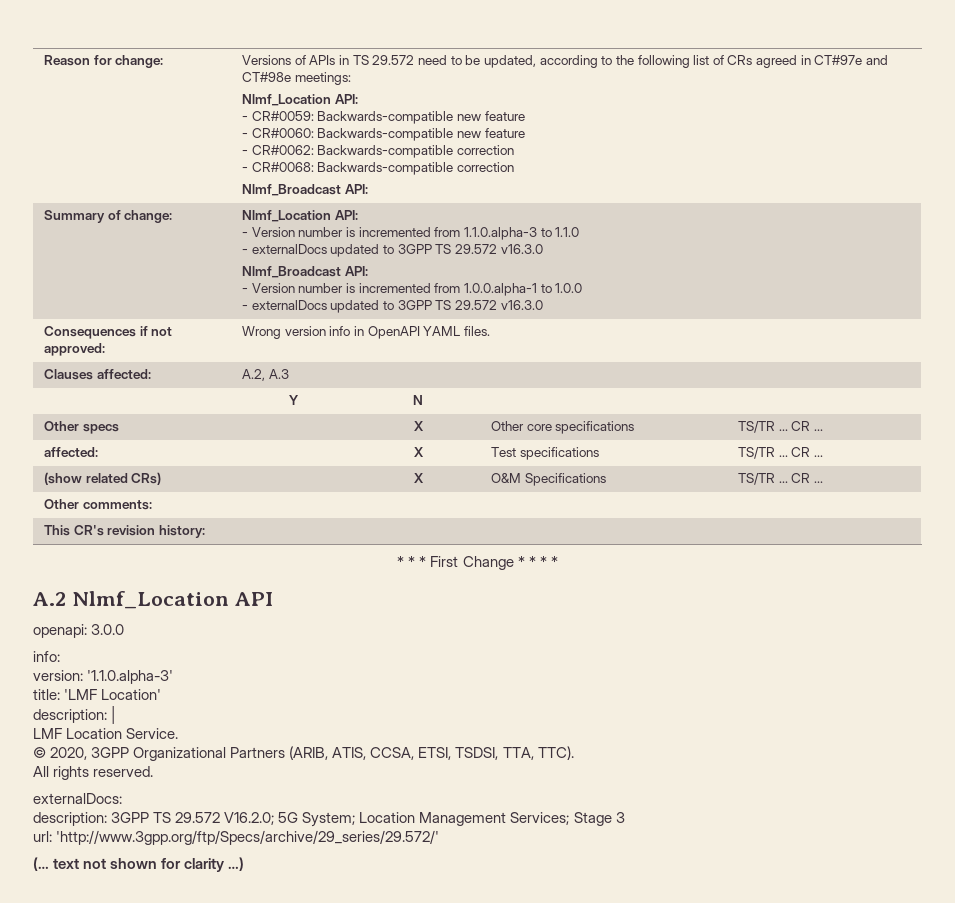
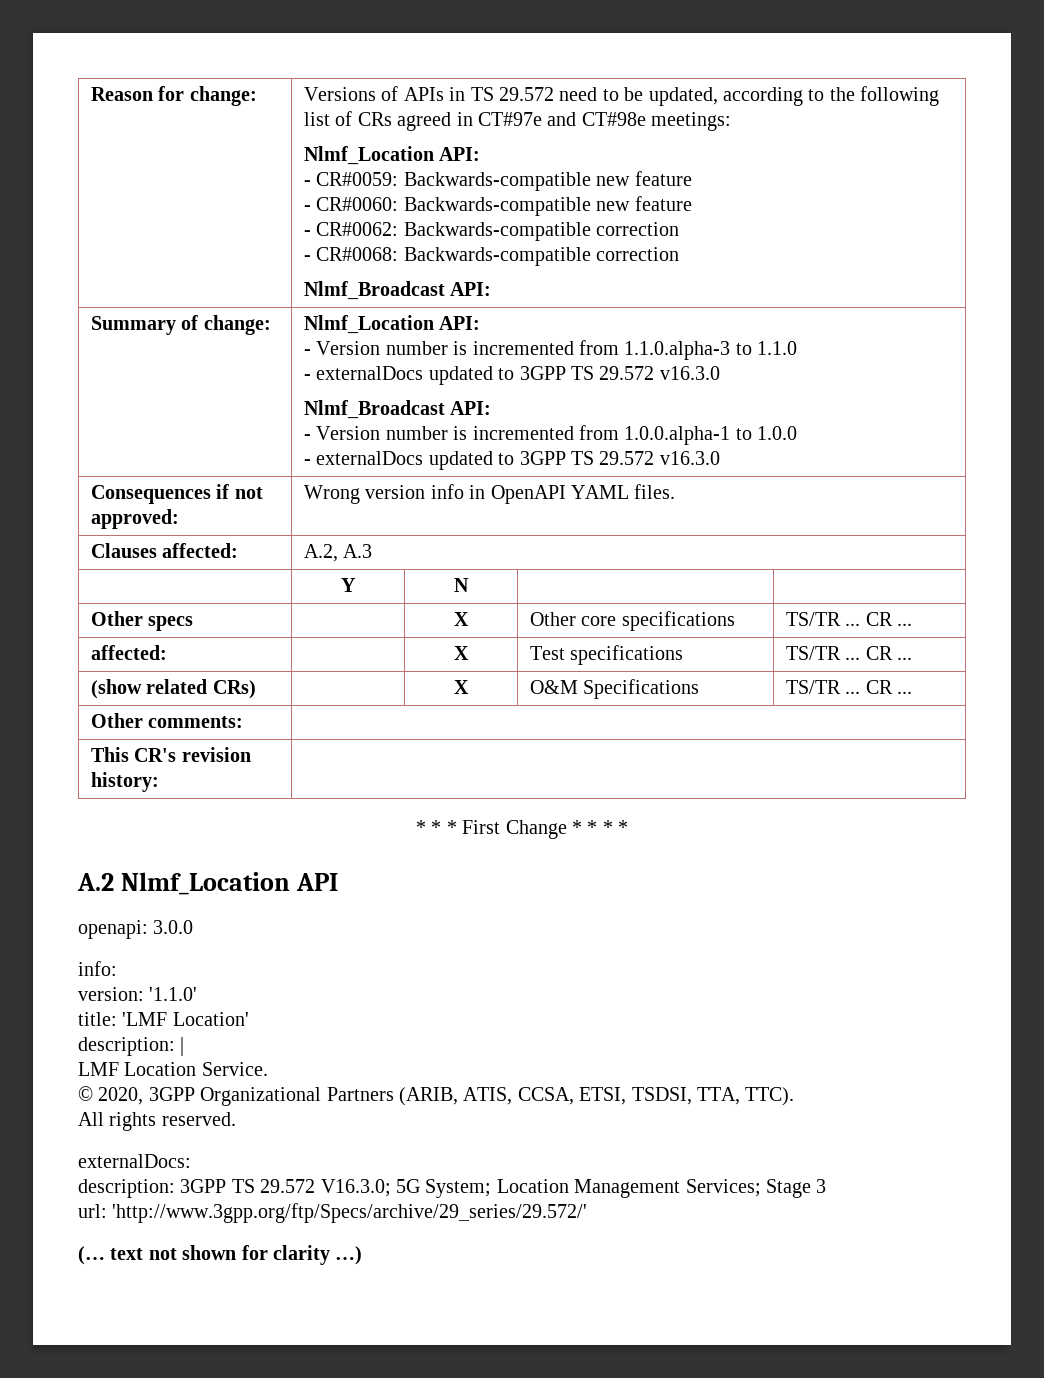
- version: '1.1.0.alpha-3'
+ version: '1.1.0'
- description: 3GPP TS 29.572 V16.2.0; 5G System; Location Management Services; Stage 3
+ description: 3GPP TS 29.572 V16.3.0; 5G System; Location Management Services; Stage 3

